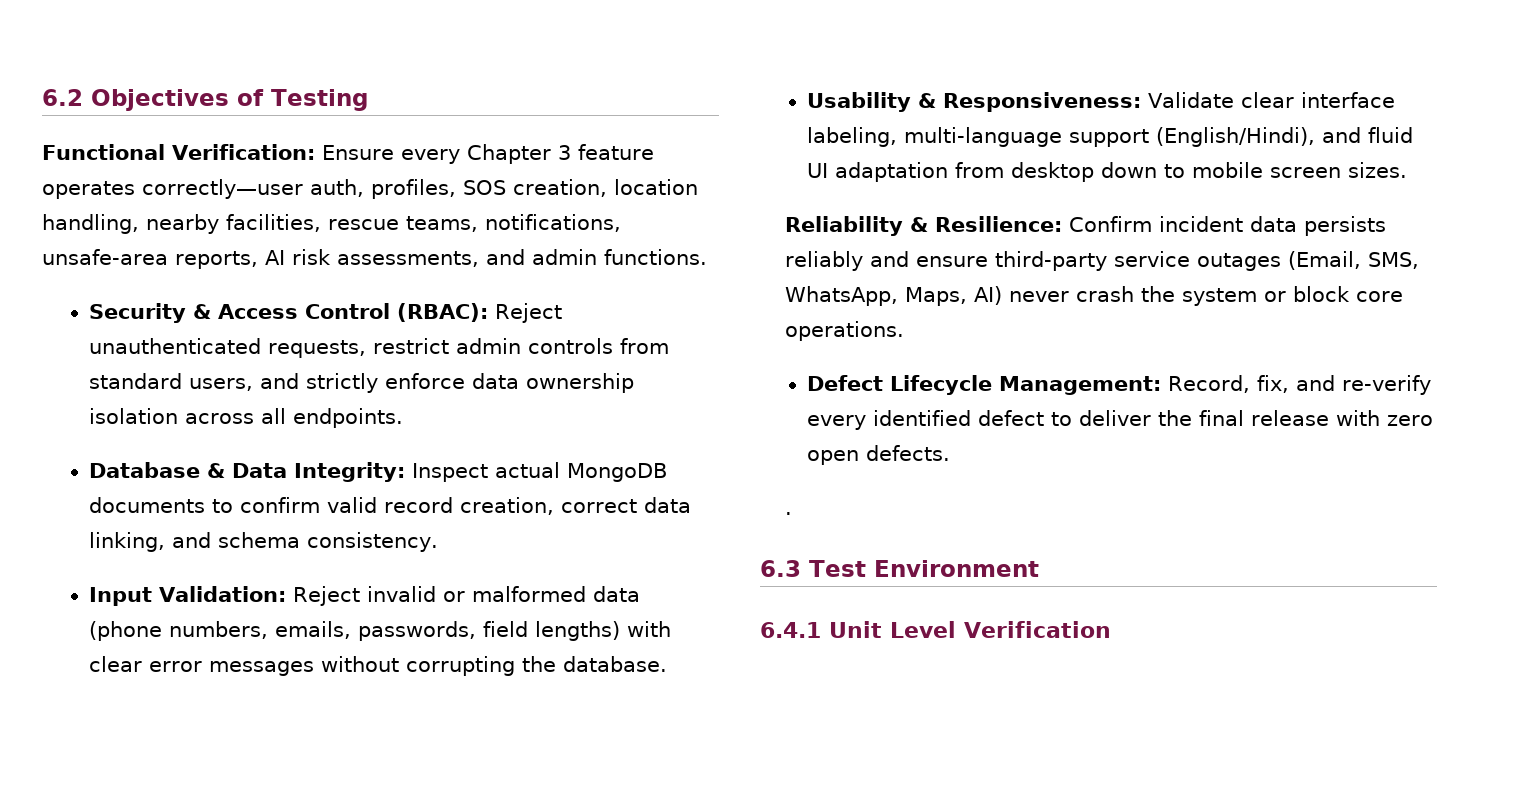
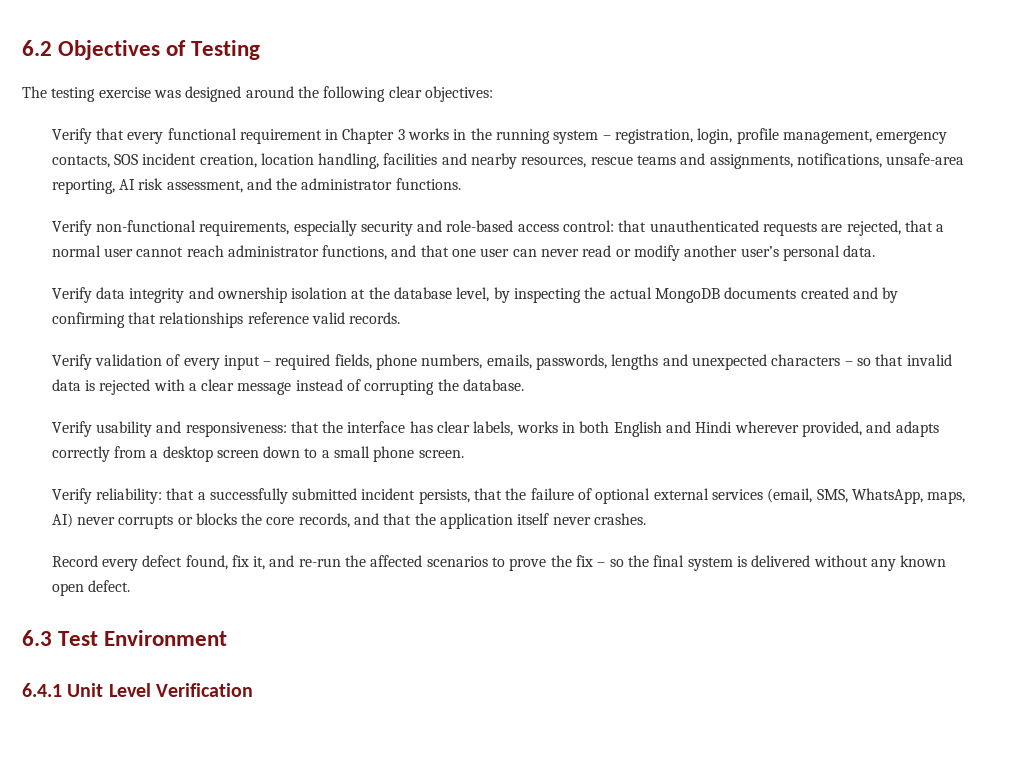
- Functional Verification: Ensure every Chapter 3 feature operates correctly—user auth, profiles, SOS creation, location handling, nearby facilities, rescue teams, notifications, unsafe-area reports, AI risk assessments, and admin functions.
- Security & Access Control (RBAC): Reject unauthenticated requests, restrict admin controls from standard users, and strictly enforce data ownership isolation across all endpoints.
- Database & Data Integrity: Inspect actual MongoDB documents to confirm valid record creation, correct data linking, and schema consistency.
- Input Validation: Reject invalid or malformed data (phone numbers, emails, passwords, field lengths) with clear error messages without corrupting the database.
- Usability & Responsiveness: Validate clear interface labeling, multi-language support (English/Hindi), and fluid UI adaptation from desktop down to mobile screen sizes.
- Reliability & Resilience: Confirm incident data persists reliably and ensure third-party service outages (Email, SMS, WhatsApp, Maps, AI) never crash the system or block core operations.
- Defect Lifecycle Management: Record, fix, and re-verify every identified defect to deliver the final release with zero open defects.
- .
+ The testing exercise was designed around the following clear objectives:
+ Verify that every functional requirement in Chapter 3 works in the running system – registration, login, profile management, emergency contacts, SOS incident creation, location handling, facilities and nearby resources, rescue teams and assignments, notifications, unsafe-area reporting, AI risk assessment, and the administrator functions.
+ Verify non-functional requirements, especially security and role-based access control: that unauthenticated requests are rejected, that a normal user cannot reach administrator functions, and that one user can never read or modify another user’s personal data.
+ Verify data integrity and ownership isolation at the database level, by inspecting the actual MongoDB documents created and by confirming that relationships reference valid records.
+ Verify validation of every input – required fields, phone numbers, emails, passwords, lengths and unexpected characters – so that invalid data is rejected with a clear message instead of corrupting the database.
+ Verify usability and responsiveness: that the interface has clear labels, works in both English and Hindi wherever provided, and adapts correctly from a desktop screen down to a small phone screen.
+ Verify reliability: that a successfully submitted incident persists, that the failure of optional external services (email, SMS, WhatsApp, maps, AI) never corrupts or blocks the core records, and that the application itself never crashes.
+ Record every defect found, fix it, and re-run the affected scenarios to prove the fix – so the final system is delivered without any known open defect.

